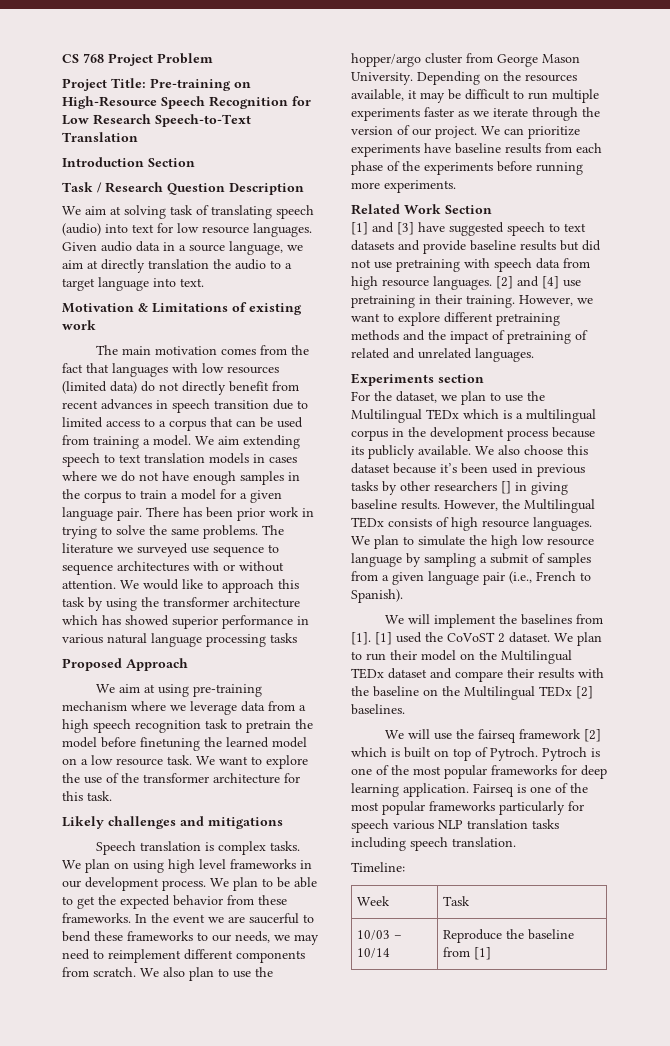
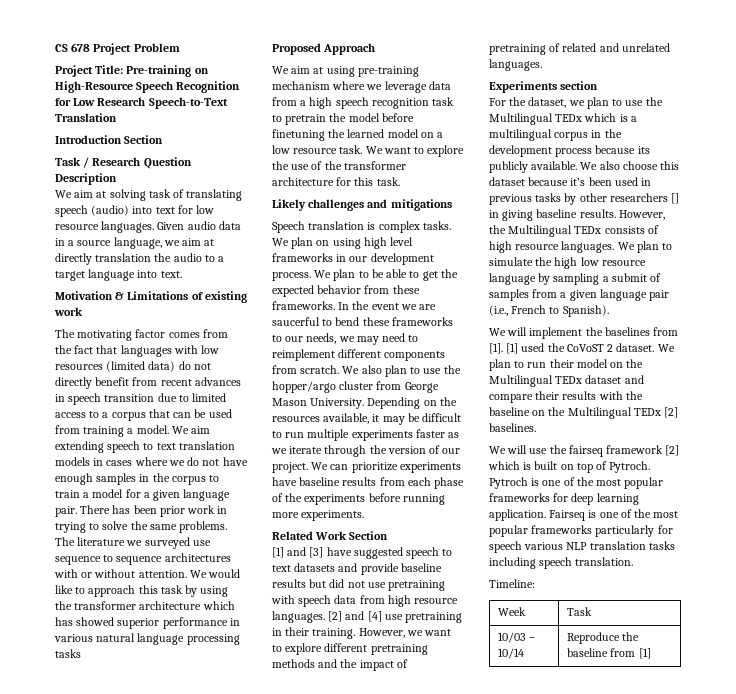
- CS 768 Project Problem
+ CS 678 Project Problem
- The main motivation comes from the fact that languages with low resources (limited data) do not directly benefit from recent advances in speech transition due to limited access to a corpus that can be used from training a model.
+ The motivating factor comes from the fact that languages with low resources (limited data) do not directly benefit from recent advances in speech transition due to limited access to a corpus that can be used from training a model.

